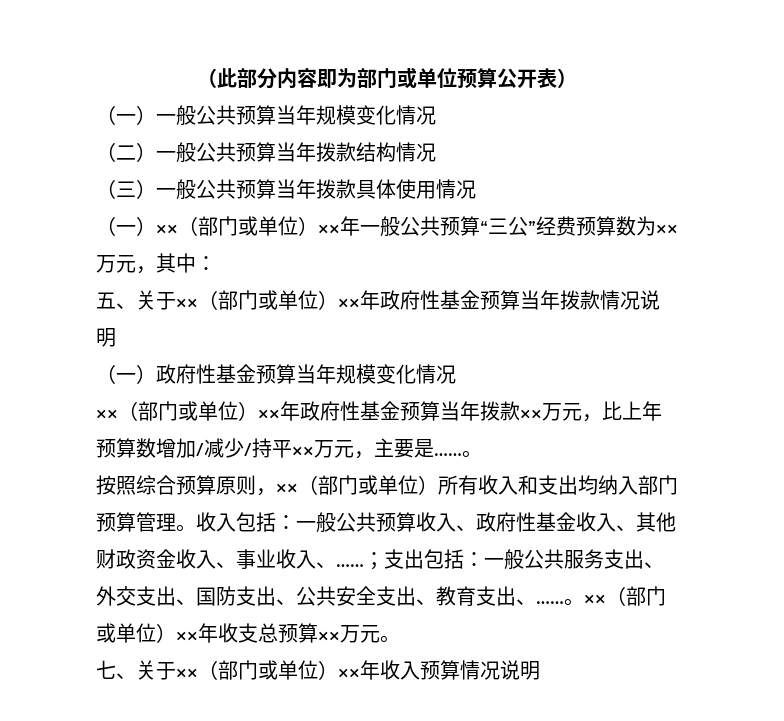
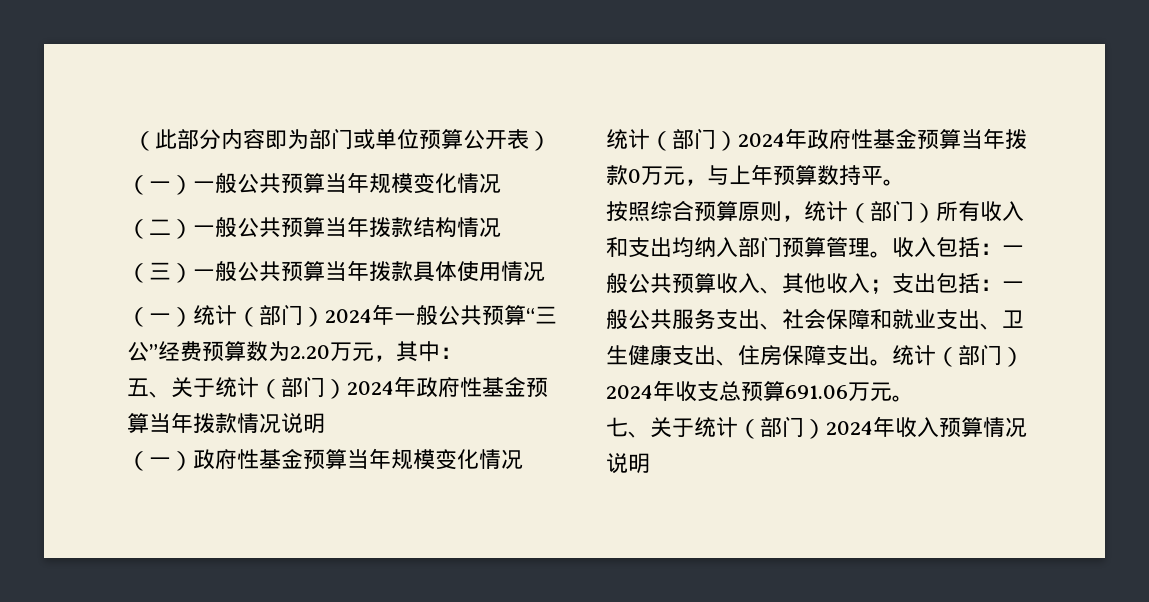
- （一）××（部门或单位）××年一般公共预算“三公”经费预算数为××万元，其中：
+ （一）统计（部门）2024年一般公共预算“三公”经费预算数为2.20万元，其中：
- 五、关于××（部门或单位）××年政府性基金预算当年拨款情况说明
+ 五、关于统计（部门）2024年政府性基金预算当年拨款情况说明
- ××（部门或单位）××年政府性基金预算当年拨款××万元，比上年预算数增加/减少/持平××万元，主要是……。
+ 统计（部门）2024年政府性基金预算当年拨款0万元，与上年预算数持平。
- 按照综合预算原则，××（部门或单位）所有收入和支出均纳入部门预算管理。
+ 按照综合预算原则，统计（部门）所有收入和支出均纳入部门预算管理。
- 收入包括：一般公共预算收入、政府性基金收入、其他财政资金收入、事业收入、……；支出包括：一般公共服务支出、外交支出、国防支出、公共安全支出、教育支出、……。××（部门或单位）××年收支总预算××万元。
+ 收入包括：一般公共预算收入、其他收入；支出包括：一般公共服务支出、社会保障和就业支出、卫生健康支出、住房保障支出。统计（部门）2024年收支总预算691.06万元。
- 七、关于××（部门或单位）××年收入预算情况说明
+ 七、关于统计（部门）2024年收入预算情况说明

